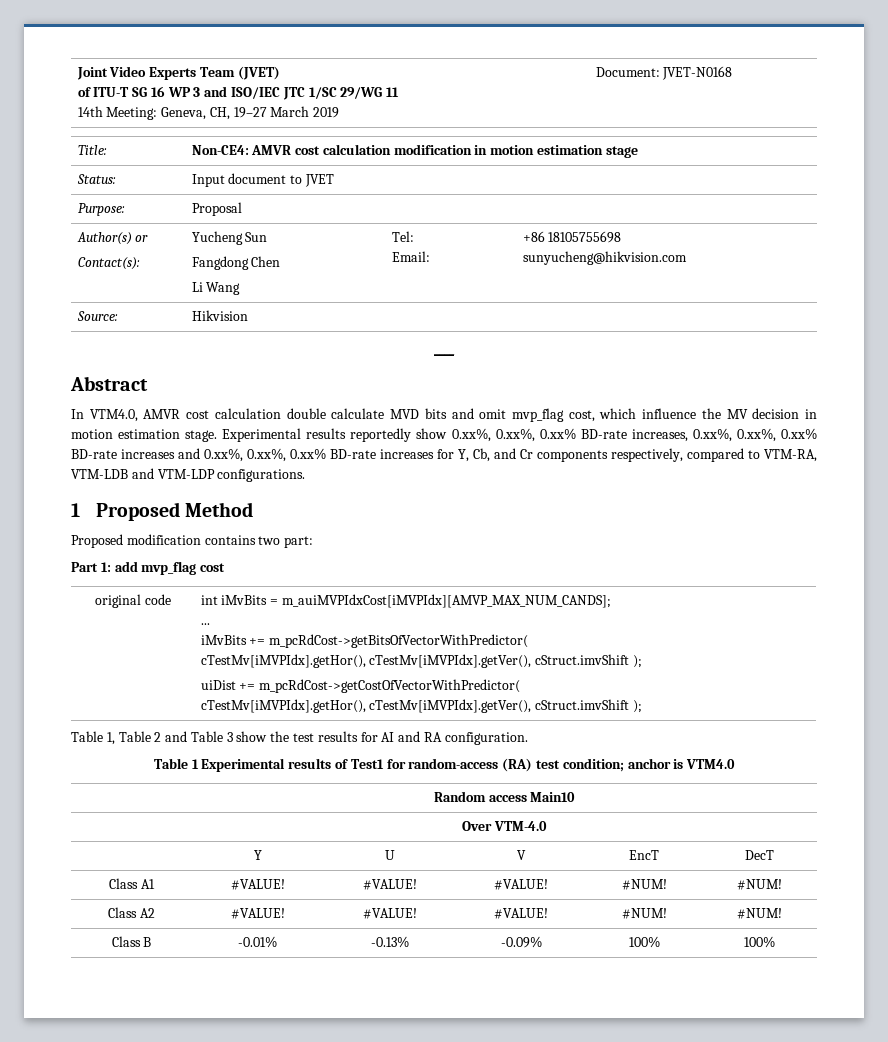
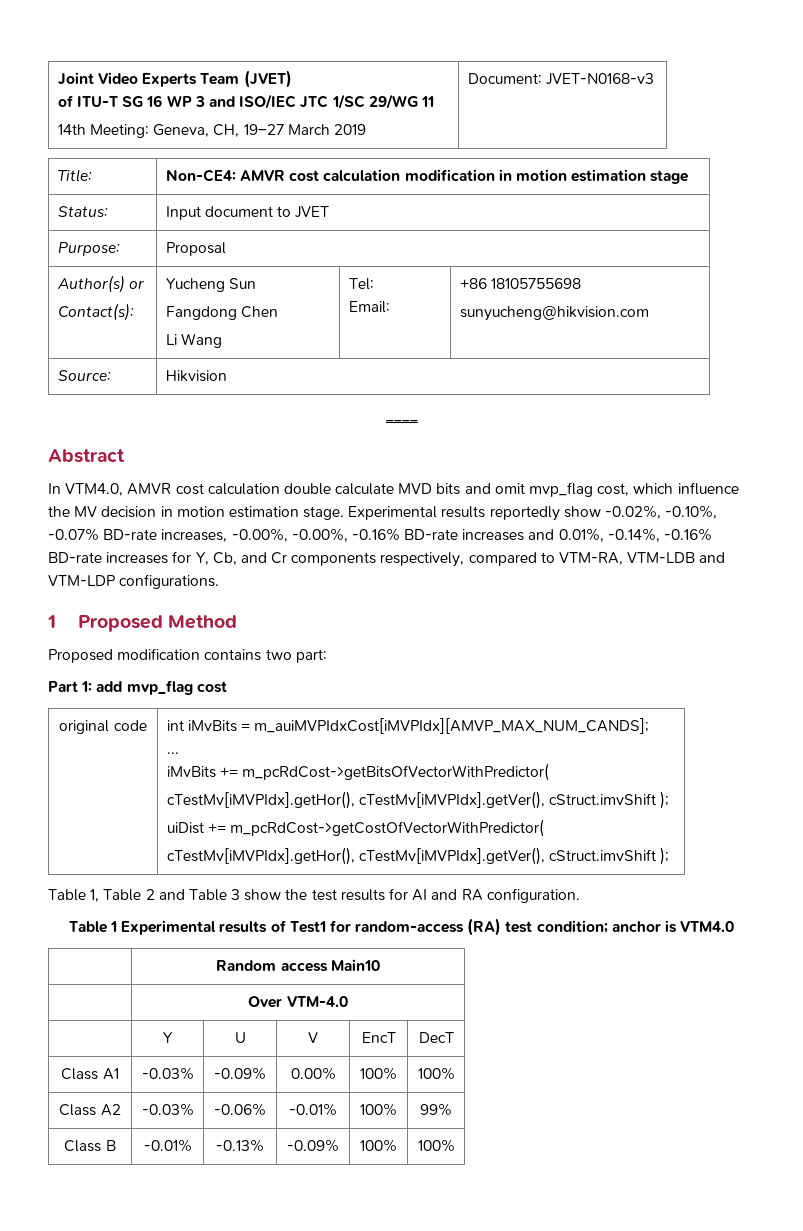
  Joint Video Experts Team (JVET)
  of ITU-T SG 16 WP 3 and ISO/IEC JTC 1/SC 29/WG 11
- 14th Meeting: Geneva, CH, 19–27 March 2019 | Document: JVET-N0168
+ 14th Meeting: Geneva, CH, 19–27 March 2019 | Document: JVET-N0168-v3
- Experimental results reportedly show 0.xx%, 0.xx%, 0.xx% BD-rate increases, 0.xx%, 0.xx%, 0.xx% BD-rate increases and 0.xx%, 0.xx%, 0.xx% BD-rate increases for Y, Cb, and Cr components respectively, compared to VTM-RA, VTM-LDB and VTM-LDP configurations.
+ Experimental results reportedly show -0.02%, -0.10%, -0.07% BD-rate increases, -0.00%, -0.00%, -0.16% BD-rate increases and 0.01%, -0.14%, -0.16% BD-rate increases for Y, Cb, and Cr components respectively, compared to VTM-RA, VTM-LDB and VTM-LDP configurations.
- Class A1 | #VALUE! | #VALUE! | #VALUE! | #NUM! | #NUM!
- Class A2 | #VALUE! | #VALUE! | #VALUE! | #NUM! | #NUM!
+ Class A1 | -0.03% | -0.09% | 0.00% | 100% | 100%
+ Class A2 | -0.03% | -0.06% | -0.01% | 100% | 99%

